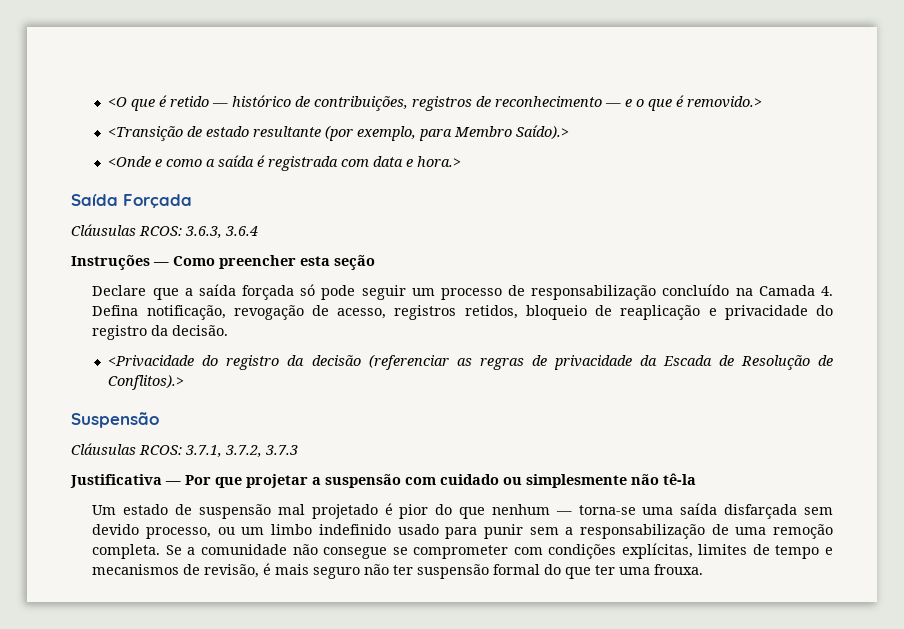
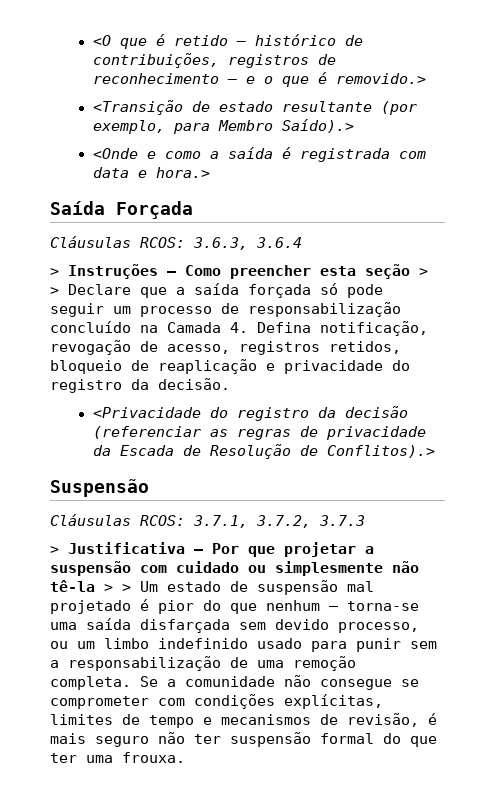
- Instruções — Como preencher esta seção
- Declare que a saída forçada só pode seguir um processo de responsabilização concluído na Camada 4. Defina notificação, revogação de acesso, registros retidos, bloqueio de reaplicação e privacidade do registro da decisão.
+ > Instruções — Como preencher esta seção > > Declare que a saída forçada só pode seguir um processo de responsabilização concluído na Camada 4. Defina notificação, revogação de acesso, registros retidos, bloqueio de reaplicação e privacidade do registro da decisão.
- Justificativa — Por que projetar a suspensão com cuidado ou simplesmente não tê-la
- Um estado de suspensão mal projetado é pior do que nenhum — torna-se uma saída disfarçada sem devido processo, ou um limbo indefinido usado para punir sem a responsabilização de uma remoção completa.
+ > Justificativa — Por que projetar a suspensão com cuidado ou simplesmente não tê-la > > Um estado de suspensão mal projetado é pior do que nenhum — torna-se uma saída disfarçada sem devido processo, ou um limbo indefinido usado para punir sem a responsabilização de uma remoção completa.

